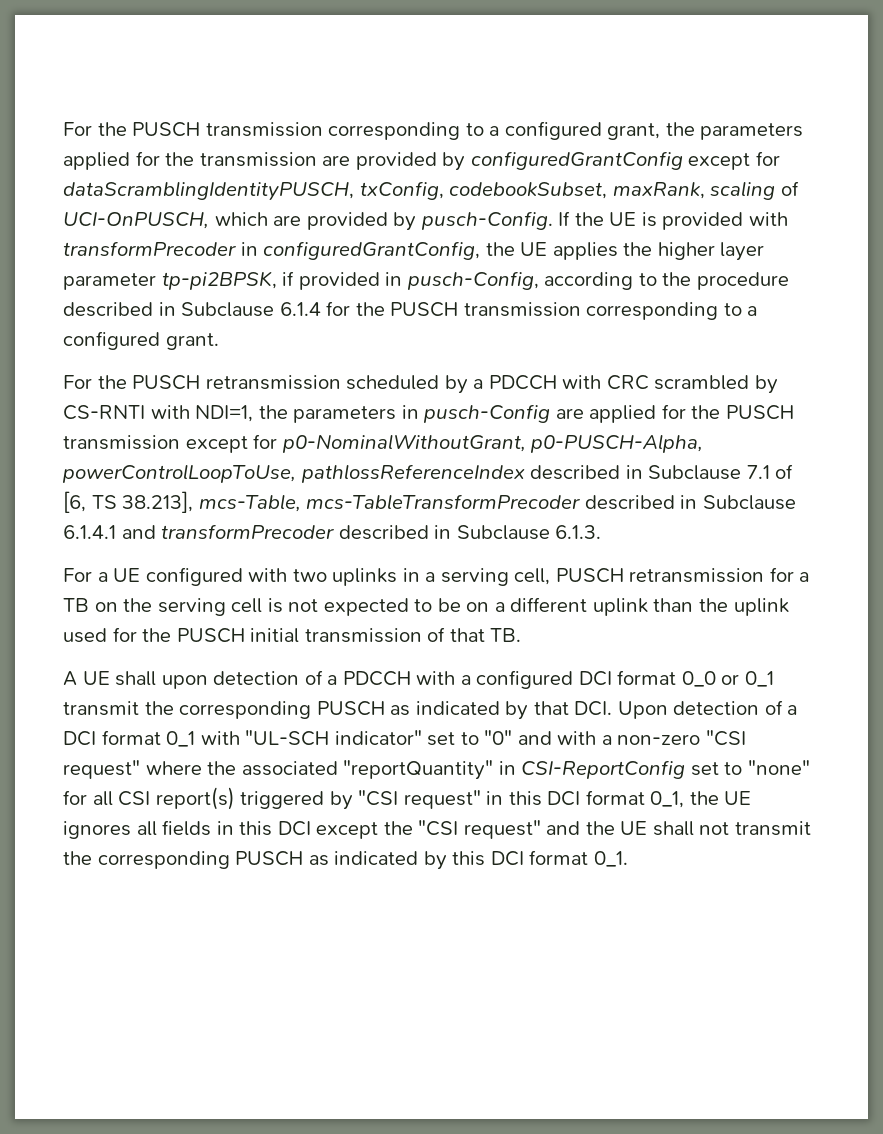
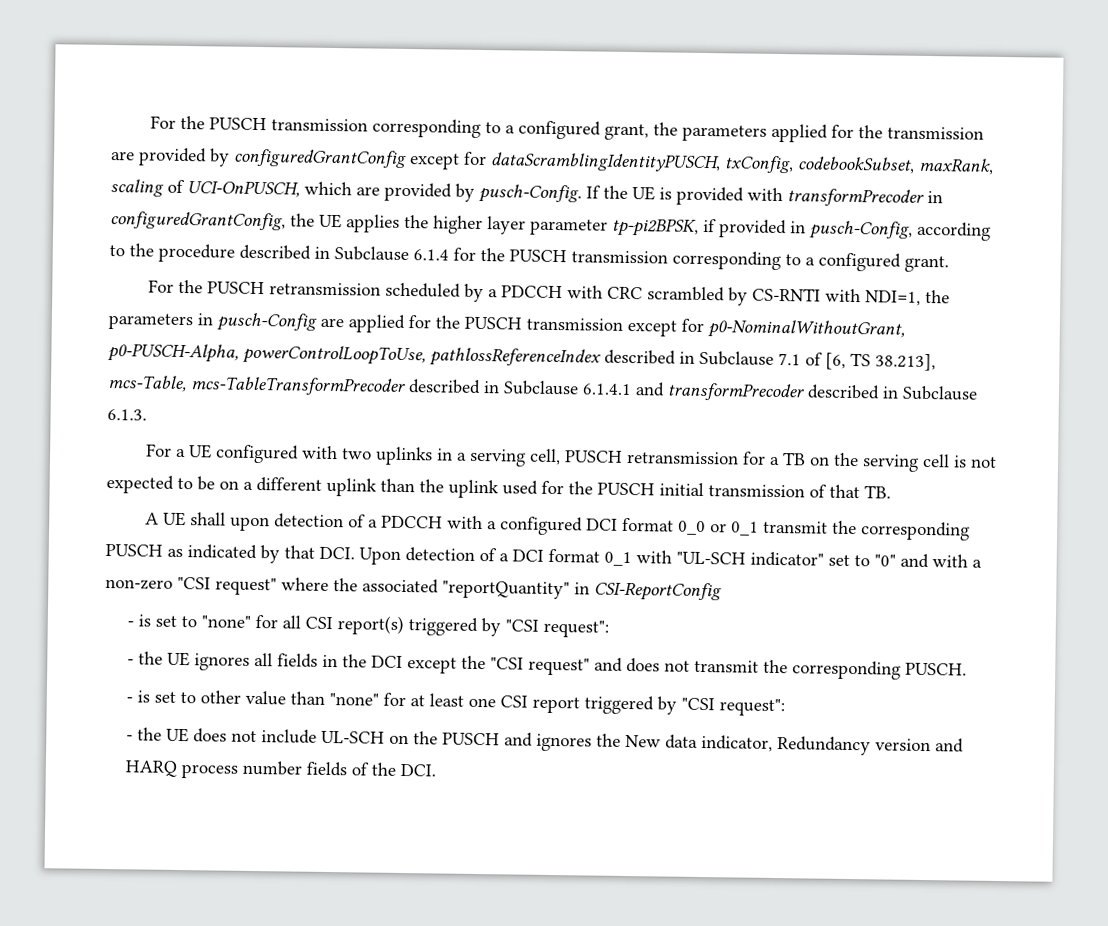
- A UE shall upon detection of a PDCCH with a configured DCI format 0_0 or 0_1 transmit the corresponding PUSCH as indicated by that DCI. Upon detection of a DCI format 0_1 with "UL-SCH indicator" set to "0" and with a non-zero "CSI request" where the associated "reportQuantity" in CSI-ReportConfig set to "none" for all CSI report(s) triggered by "CSI request" in this DCI format 0_1, the UE ignores all fields in this DCI except the "CSI request" and the UE shall not transmit the corresponding PUSCH as indicated by this DCI format 0_1.
+ A UE shall upon detection of a PDCCH with a configured DCI format 0_0 or 0_1 transmit the corresponding PUSCH as indicated by that DCI. Upon detection of a DCI format 0_1 with "UL-SCH indicator" set to "0" and with a non-zero "CSI request" where the associated "reportQuantity" in CSI-ReportConfig
+ - is set to "none" for all CSI report(s) triggered by "CSI request":
+ - the UE ignores all fields in the DCI except the "CSI request" and does not transmit the corresponding PUSCH.
+ - is set to other value than "none" for at least one CSI report triggered by "CSI request":
+ - the UE does not include UL-SCH on the PUSCH and ignores the New data indicator, Redundancy version and HARQ process number fields of the DCI.

